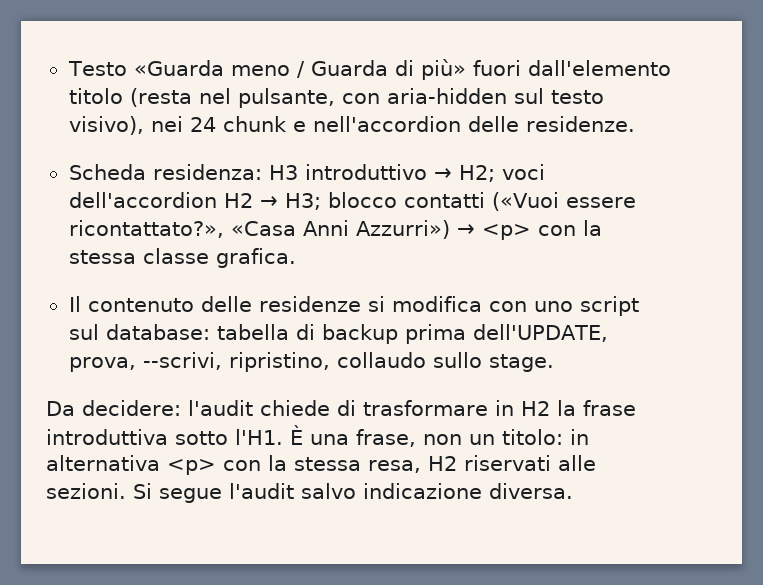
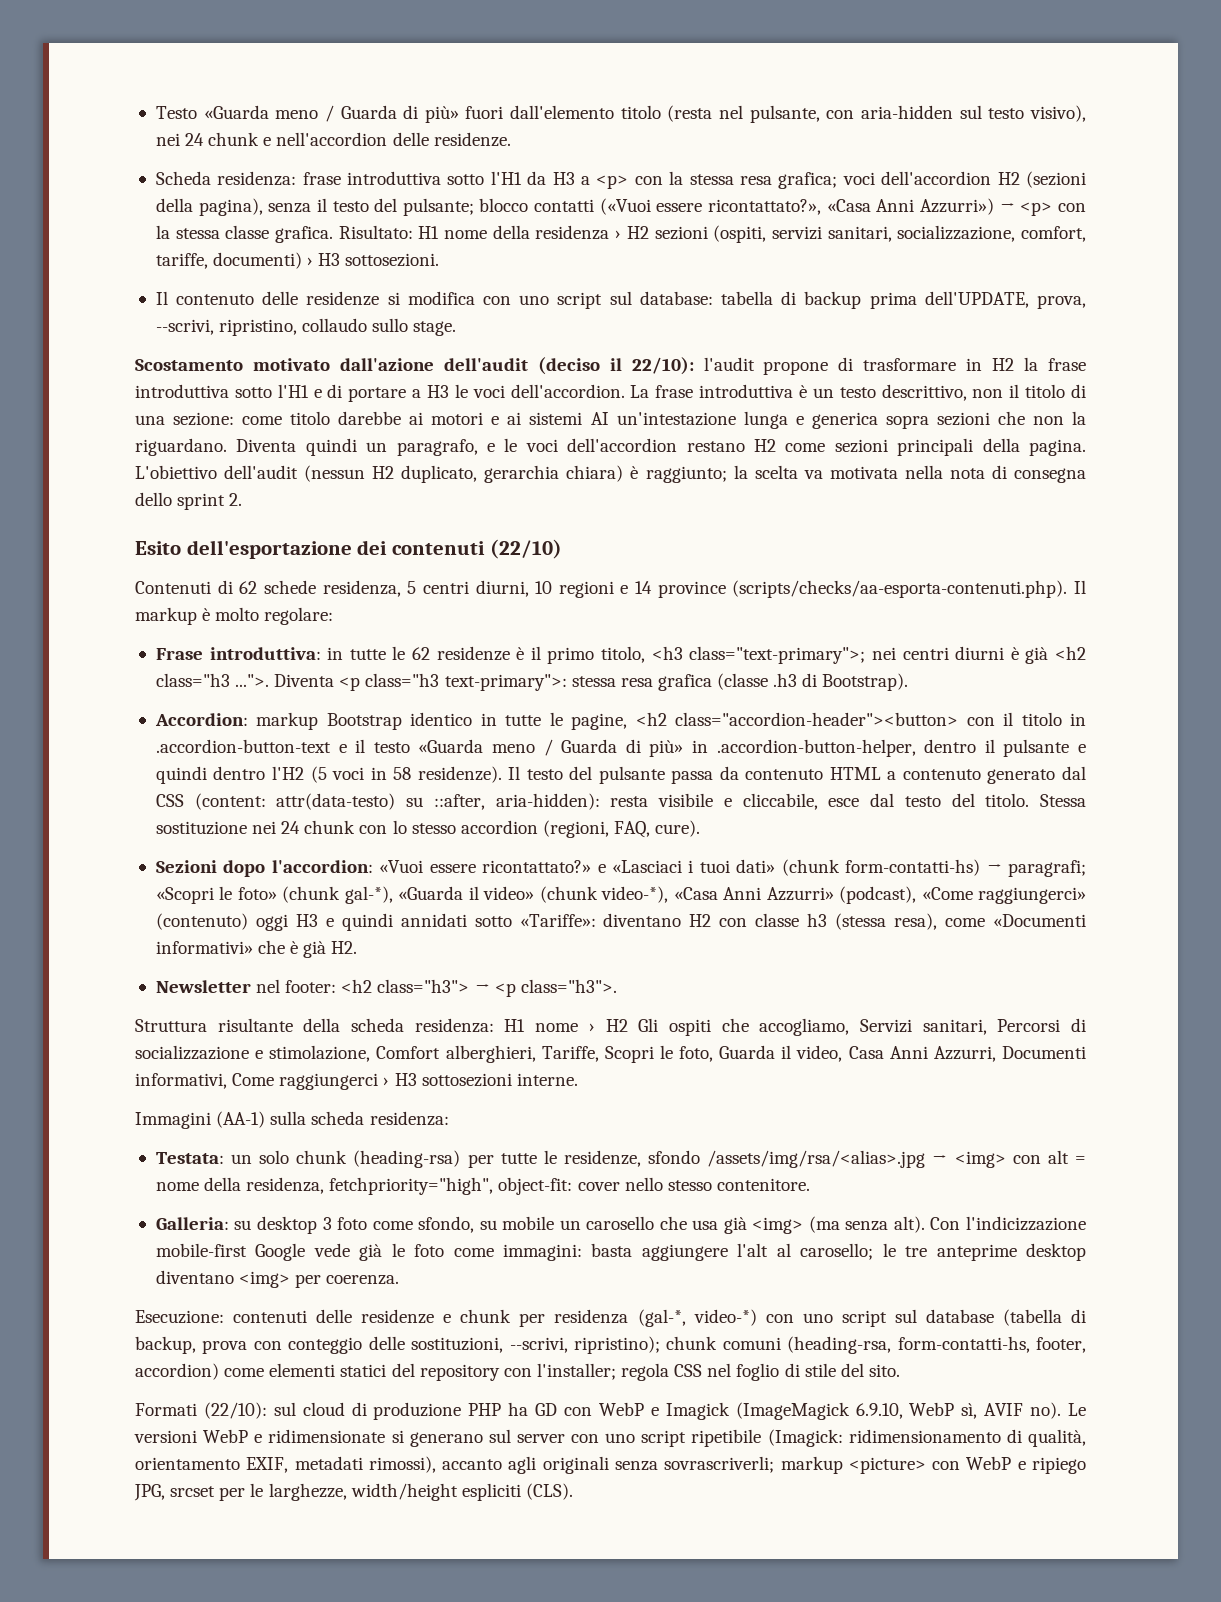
- Scheda residenza: H3 introduttivo → H2; voci dell'accordion H2 → H3; blocco contatti («Vuoi essere ricontattato?», «Casa Anni Azzurri») → <p> con la stessa classe grafica.
+ Scheda residenza: frase introduttiva sotto l'H1 da H3 a <p> con la stessa resa grafica; voci dell'accordion H2 (sezioni della pagina), senza il testo del pulsante; blocco contatti («Vuoi essere ricontattato?», «Casa Anni Azzurri») → <p> con la stessa classe grafica. Risultato: H1 nome della residenza › H2 sezioni (ospiti, servizi sanitari, socializzazione, comfort, tariffe, documenti) › H3 sottosezioni.
- Da decidere: l'audit chiede di trasformare in H2 la frase introduttiva sotto l'H1. È una frase, non un titolo: in alternativa <p> con la stessa resa, H2 riservati alle sezioni. Si segue l'audit salvo indicazione diversa.
+ Scostamento motivato dall'azione dell'audit (deciso il 22/10): l'audit propone di trasformare in H2 la frase introduttiva sotto l'H1 e di portare a H3 le voci dell'accordion. La frase introduttiva è un testo descrittivo, non il titolo di una sezione: come titolo darebbe ai motori e ai sistemi AI un'intestazione lunga e generica sopra sezioni che non la riguardano. Diventa quindi un paragrafo, e le voci dell'accordion restano H2 come sezioni principali della pagina. L'obiettivo dell'audit (nessun H2 duplicato, gerarchia chiara) è raggiunto; la scelta va motivata nella nota di consegna dello sprint 2.
+ Esito dell'esportazione dei contenuti (22/10)
+ Contenuti di 62 schede residenza, 5 centri diurni, 10 regioni e 14 province (scripts/checks/aa-esporta-contenuti.php). Il markup è molto regolare:
+ Frase introduttiva: in tutte le 62 residenze è il primo titolo, <h3 class="text-primary">; nei centri diurni è già <h2 class="h3 ...">. Diventa <p class="h3 text-primary">: stessa resa grafica (classe .h3 di Bootstrap).
+ Accordion: markup Bootstrap identico in tutte le pagine, <h2 class="accordion-header"><button> con il titolo in .accordion-button-text e il testo «Guarda meno / Guarda di più» in .accordion-button-helper, dentro il pulsante e quindi dentro l'H2 (5 voci in 58 residenze). Il testo del pulsante passa da contenuto HTML a contenuto generato dal CSS (content: attr(data-testo) su ::after, aria-hidden): resta visibile e cliccabile, esce dal testo del titolo. Stessa sostituzione nei 24 chunk con lo stesso accordion (regioni, FAQ, cure).
+ Sezioni dopo l'accordion: «Vuoi essere ricontattato?» e «Lasciaci i tuoi dati» (chunk form-contatti-hs) → paragrafi; «Scopri le foto» (chunk gal-*), «Guarda il video» (chunk video-*), «Casa Anni Azzurri» (podcast), «Come raggiungerci» (contenuto) oggi H3 e quindi annidati sotto «Tariffe»: diventano H2 con classe h3 (stessa resa), come «Documenti informativi» che è già H2.
+ Newsletter nel footer: <h2 class="h3"> → <p class="h3">.
+ Struttura risultante della scheda residenza: H1 nome › H2 Gli ospiti che accogliamo, Servizi sanitari, Percorsi di socializzazione e stimolazione, Comfort alberghieri, Tariffe, Scopri le foto, Guarda il video, Casa Anni Azzurri, Documenti informativi, Come raggiungerci › H3 sottosezioni interne.
+ Immagini (AA-1) sulla scheda residenza:
+ Testata: un solo chunk (heading-rsa) per tutte le residenze, sfondo /assets/img/rsa/<alias>.jpg → <img> con alt = nome della residenza, fetchpriority="high", object-fit: cover nello stesso contenitore.
+ Galleria: su desktop 3 foto come sfondo, su mobile un carosello che usa già <img> (ma senza alt). Con l'indicizzazione mobile-first Google vede già le foto come immagini: basta aggiungere l'alt al carosello; le tre anteprime desktop diventano <img> per coerenza.
+ Esecuzione: contenuti delle residenze e chunk per residenza (gal-*, video-*) con uno script sul database (tabella di backup, prova con conteggio delle sostituzioni, --scrivi, ripristino); chunk comuni (heading-rsa, form-contatti-hs, footer, accordion) come elementi statici del repository con l'installer; regola CSS nel foglio di stile del sito.
+ Formati (22/10): sul cloud di produzione PHP ha GD con WebP e Imagick (ImageMagick 6.9.10, WebP sì, AVIF no). Le versioni WebP e ridimensionate si generano sul server con uno script ripetibile (Imagick: ridimensionamento di qualità, orientamento EXIF, metadati rimossi), accanto agli originali senza sovrascriverli; markup <picture> con WebP e ripiego JPG, srcset per le larghezze, width/height espliciti (CLS).

